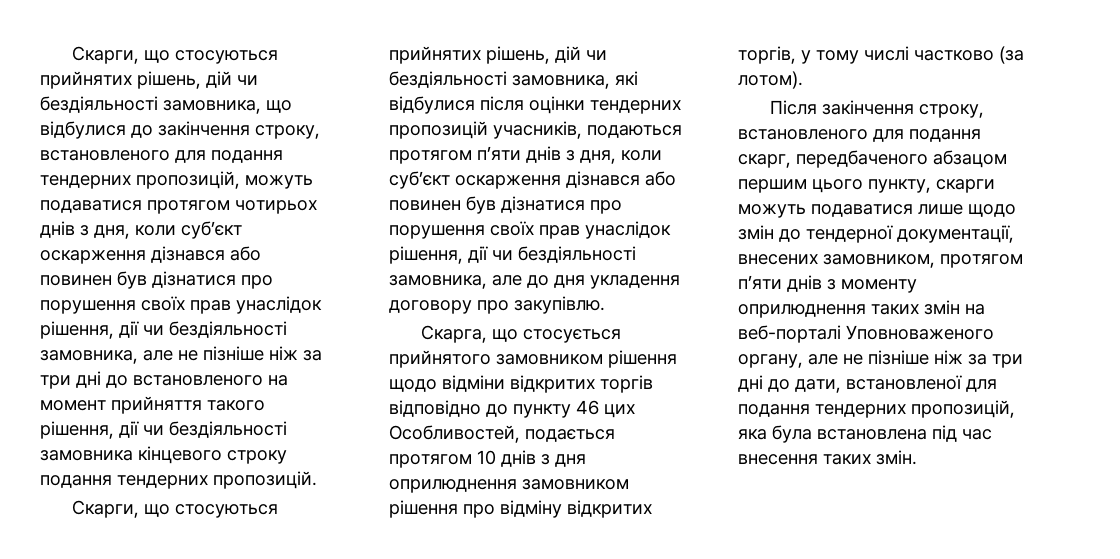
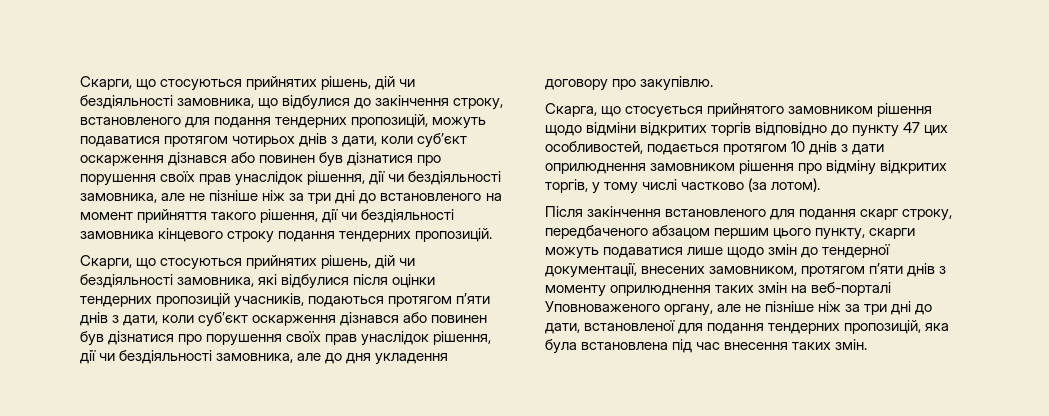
- Скарги, що стосуються прийнятих рішень, дій чи бездіяльності замовника, що відбулися до закінчення строку, встановленого для подання тендерних пропозицій, можуть подаватися протягом чотирьох днів з дня, коли суб’єкт оскарження дізнався або повинен був дізнатися про порушення своїх прав унаслідок рішення, дії чи бездіяльності замовника, але не пізніше ніж за три дні до встановленого на момент прийняття такого рішення, дії чи бездіяльності замовника кінцевого строку подання тендерних пропозицій.
+ Скарги, що стосуються прийнятих рішень, дій чи бездіяльності замовника, що відбулися до закінчення строку, встановленого для подання тендерних пропозицій, можуть подаватися протягом чотирьох днів з дати, коли суб’єкт оскарження дізнався або повинен був дізнатися про порушення своїх прав унаслідок рішення, дії чи бездіяльності замовника, але не пізніше ніж за три дні до встановленого на момент прийняття такого рішення, дії чи бездіяльності замовника кінцевого строку подання тендерних пропозицій.
- Скарги, що стосуються прийнятих рішень, дій чи бездіяльності замовника, які відбулися після оцінки тендерних пропозицій учасників, подаються протягом п’яти днів з дня, коли суб’єкт оскарження дізнався або повинен був дізнатися про порушення своїх прав унаслідок рішення, дії чи бездіяльності замовника, але до дня укладення договору про закупівлю.
+ Скарги, що стосуються прийнятих рішень, дій чи бездіяльності замовника, які відбулися після оцінки тендерних пропозицій учасників, подаються протягом п’яти днів з дати, коли суб’єкт оскарження дізнався або повинен був дізнатися про порушення своїх прав унаслідок рішення, дії чи бездіяльності замовника, але до дня укладення договору про закупівлю.
- Скарга, що стосується прийнятого замовником рішення щодо відміни відкритих торгів відповідно до пункту 46 цих Особливостей, подається протягом 10 днів з дня оприлюднення замовником рішення про відміну відкритих торгів, у тому числі частково (за лотом).
+ Скарга, що стосується прийнятого замовником рішення щодо відміни відкритих торгів відповідно до пункту 47 цих особливостей, подається протягом 10 днів з дати оприлюднення замовником рішення про відміну відкритих торгів, у тому числі частково (за лотом).
- Після закінчення строку, встановленого для подання скарг, передбаченого абзацом першим цього пункту, скарги можуть подаватися лише щодо змін до тендерної документації, внесених замовником, протягом п’яти днів з моменту оприлюднення таких змін на веб-порталі Уповноваженого органу, але не пізніше ніж за три дні до дати, встановленої для подання тендерних пропозицій, яка була встановлена під час внесення таких змін.
+ Після закінчення встановленого для подання скарг строку, передбаченого абзацом першим цього пункту, скарги можуть подаватися лише щодо змін до тендерної документації, внесених замовником, протягом п’яти днів з моменту оприлюднення таких змін на веб-порталі Уповноваженого органу, але не пізніше ніж за три дні до дати, встановленої для подання тендерних пропозицій, яка була встановлена під час внесення таких змін.

